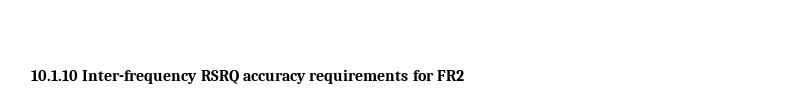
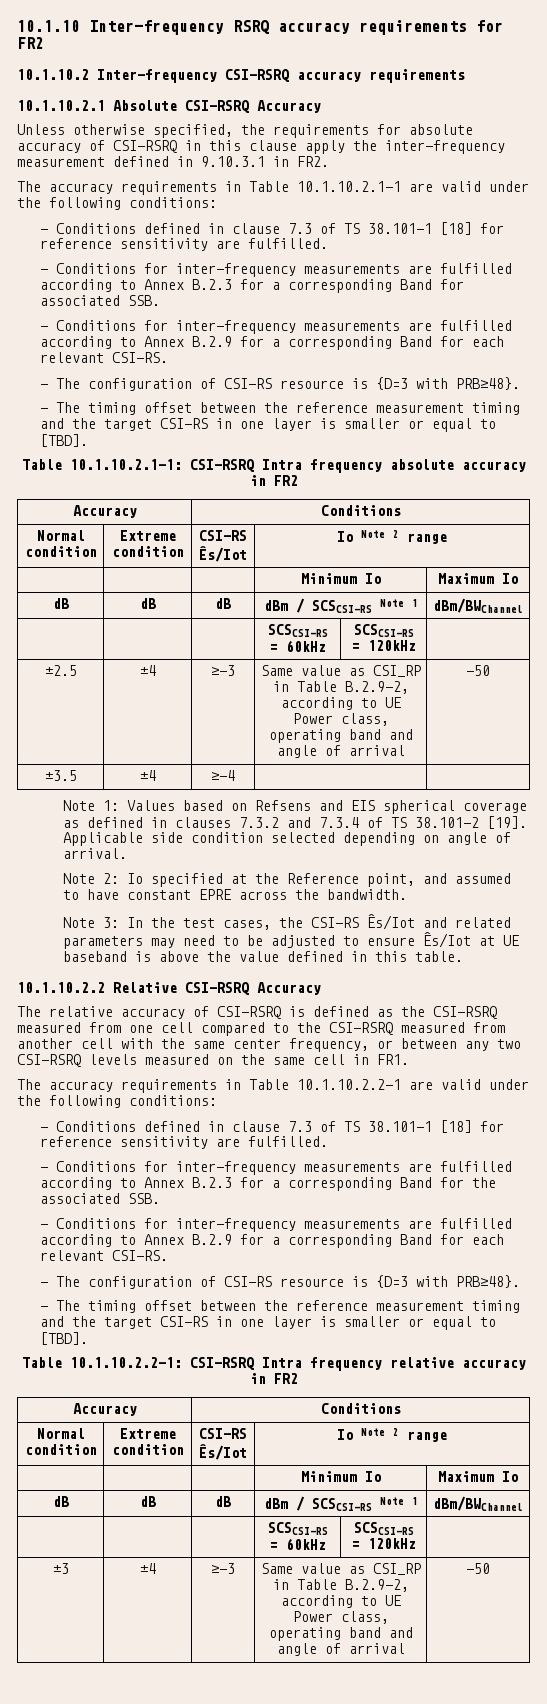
+ 10.1.10.2 Inter-frequency CSI-RSRQ accuracy requirements
+ 10.1.10.2.1 Absolute CSI-RSRQ Accuracy
+ Unless otherwise specified, the requirements for absolute accuracy of CSI-RSRQ in this clause apply the inter-frequency measurement defined in 9.10.3.1 in FR2.
+ The accuracy requirements in Table 10.1.10.2.1-1 are valid under the following conditions:
+ - Conditions defined in clause 7.3 of TS 38.101-1 [18] for reference sensitivity are fulfilled.
+ - Conditions for inter-frequency measurements are fulfilled according to Annex B.2.3 for a corresponding Band for associated SSB.
+ - Conditions for inter-frequency measurements are fulfilled according to Annex B.2.9 for a corresponding Band for each relevant CSI-RS.
+ - The configuration of CSI-RS resource is {D=3 with PRB≥48}.
+ - The timing offset between the reference measurement timing and the target CSI-RS in one layer is smaller or equal to [TBD].
+ Table 10.1.10.2.1-1: CSI-RSRQ Intra frequency absolute accuracy in FR2
+ Accuracy | Conditions
+ Normal condition | Extreme condition | CSI-RS Ês/Iot | Io Note 2 range
+ | | | Minimum Io | Maximum Io
+ dB | dB | dB | dBm / SCSCSI-RS Note 1 | dBm/BWChannel
+ | | | SCSCSI-RS = 60kHz | SCSCSI-RS = 120kHz |
+ ±2.5 | ±4 | ≥-3 | Same value as CSI_RP in Table B.2.9-2, according to UE Power class, operating band and angle of arrival | -50
+ ±3.5 | ±4 | ≥-4 | |
+ Note 1: Values based on Refsens and EIS spherical coverage as defined in clauses 7.3.2 and 7.3.4 of TS 38.101-2 [19]. Applicable side condition selected depending on angle of arrival.
+ Note 2: Io specified at the Reference point, and assumed to have constant EPRE across the bandwidth.
+ Note 3: In the test cases, the CSI-RS Ês/Iot and related parameters may need to be adjusted to ensure Ês/Iot at UE baseband is above the value defined in this table.
+ 10.1.10.2.2 Relative CSI-RSRQ Accuracy
+ The relative accuracy of CSI-RSRQ is defined as the CSI-RSRQ measured from one cell compared to the CSI-RSRQ measured from another cell with the same center frequency, or between any two CSI-RSRQ levels measured on the same cell in FR1.
+ The accuracy requirements in Table 10.1.10.2.2-1 are valid under the following conditions:
+ - Conditions defined in clause 7.3 of TS 38.101-1 [18] for reference sensitivity are fulfilled.
+ - Conditions for inter-frequency measurements are fulfilled according to Annex B.2.3 for a corresponding Band for the associated SSB.
+ - Conditions for inter-frequency measurements are fulfilled according to Annex B.2.9 for a corresponding Band for each relevant CSI-RS.
+ - The configuration of CSI-RS resource is {D=3 with PRB≥48}.
+ - The timing offset between the reference measurement timing and the target CSI-RS in one layer is smaller or equal to [TBD].
+ Table 10.1.10.2.2-1: CSI-RSRQ Intra frequency relative accuracy in FR2
+ Accuracy | Conditions
+ Normal condition | Extreme condition | CSI-RS Ês/Iot | Io Note 2 range
+ | | | Minimum Io | Maximum Io
+ dB | dB | dB | dBm / SCSCSI-RS Note 1 | dBm/BWChannel
+ | | | SCSCSI-RS = 60kHz | SCSCSI-RS = 120kHz |
+ ±3 | ±4 | ≥-3 | Same value as CSI_RP in Table B.2.9-2, according to UE Power class, operating band and angle of arrival | -50

